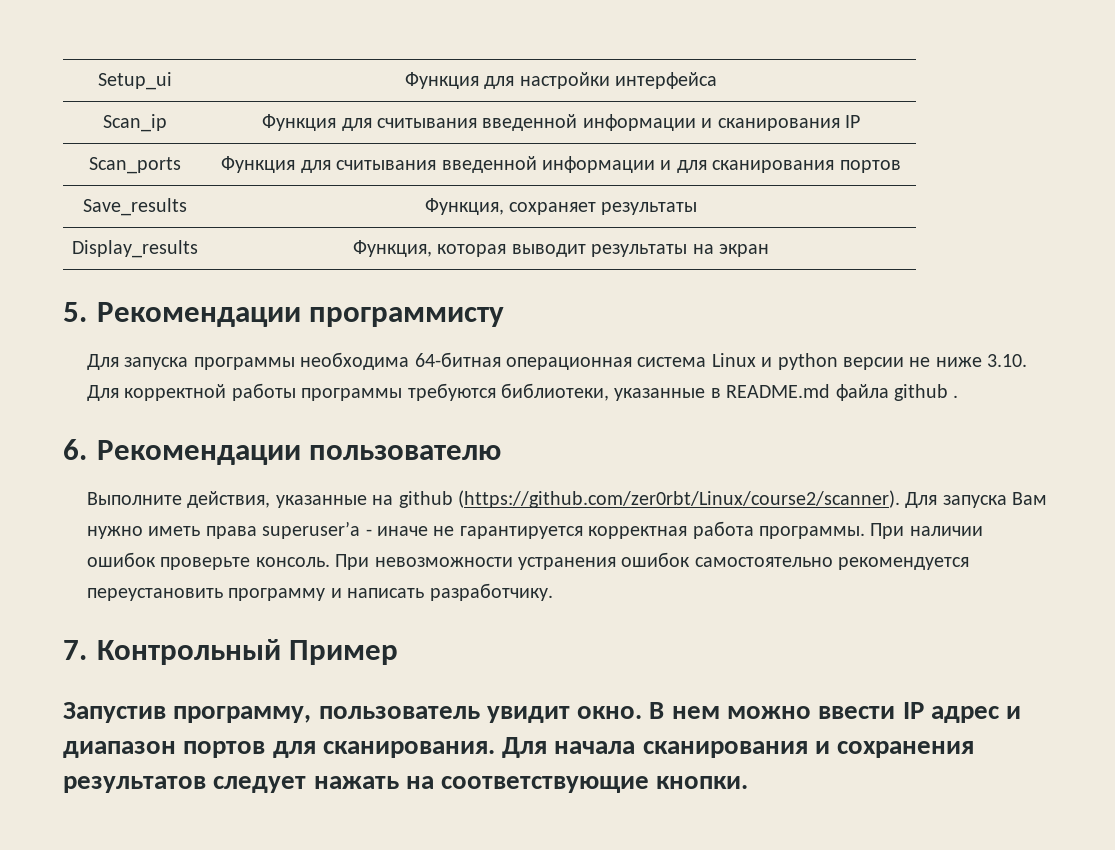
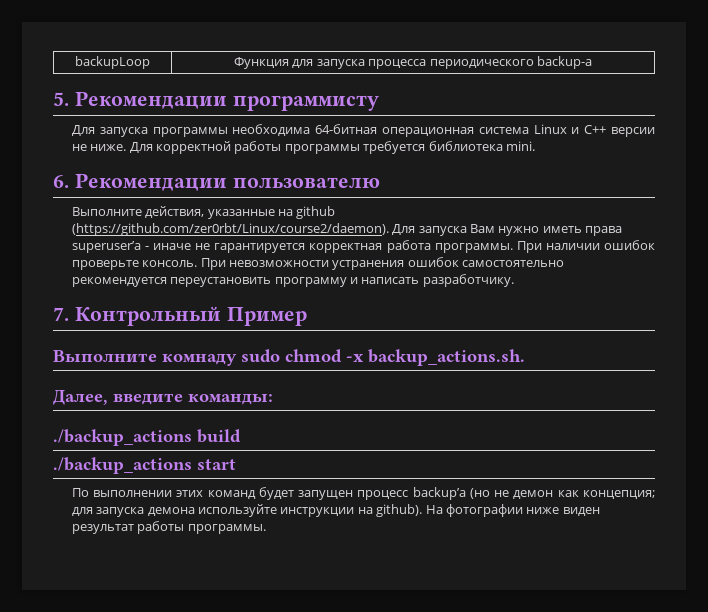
- Setup_ui | Функция для настройки интерфейса
- Scan_ip | Функция для считывания введенной информации и сканирования IP
- Scan_ports | Функция для считывания введенной информации и для сканирования портов
- Save_results | Функция, сохраняет результаты
- Display_results | Функция, которая выводит результаты на экран
+ backupLoop | Функция для запуска процесса периодического backup-a
- Для запуска программы необходима 64-битная операционная система Linux и python версии не ниже 3.10. Для корректной работы программы требуются библиотеки, указанные в README.md файла github .
+ Для запуска программы необходима 64-битная операционная система Linux и C++ версии не ниже. Для корректной работы программы требуется библиотека mini.
- Выполните действия, указанные на github (https://github.com/zer0rbt/Linux/course2/scanner). Для запуска Вам нужно иметь права superuser’a - иначе не гарантируется корректная работа программы.
+ Выполните действия, указанные на github (https://github.com/zer0rbt/Linux/course2/daemon). Для запуска Вам нужно иметь права superuser’a - иначе не гарантируется корректная работа программы.
- Запустив программу, пользователь увидит окно. В нем можно ввести IP адрес и диапазон портов для сканирования. Для начала сканирования и сохранения результатов следует нажать на соответствующие кнопки.
+ Выполните комнаду sudo chmod -x backup_actions.sh.
+ Далее, введите команды:
+ ./backup_actions build
+ ./backup_actions start
+ По выполнении этих команд будет запущен процесс backup’a (но не демон как концепция; для запуска демона используйте инструкции на github). На фотографии ниже виден результат работы программы.

